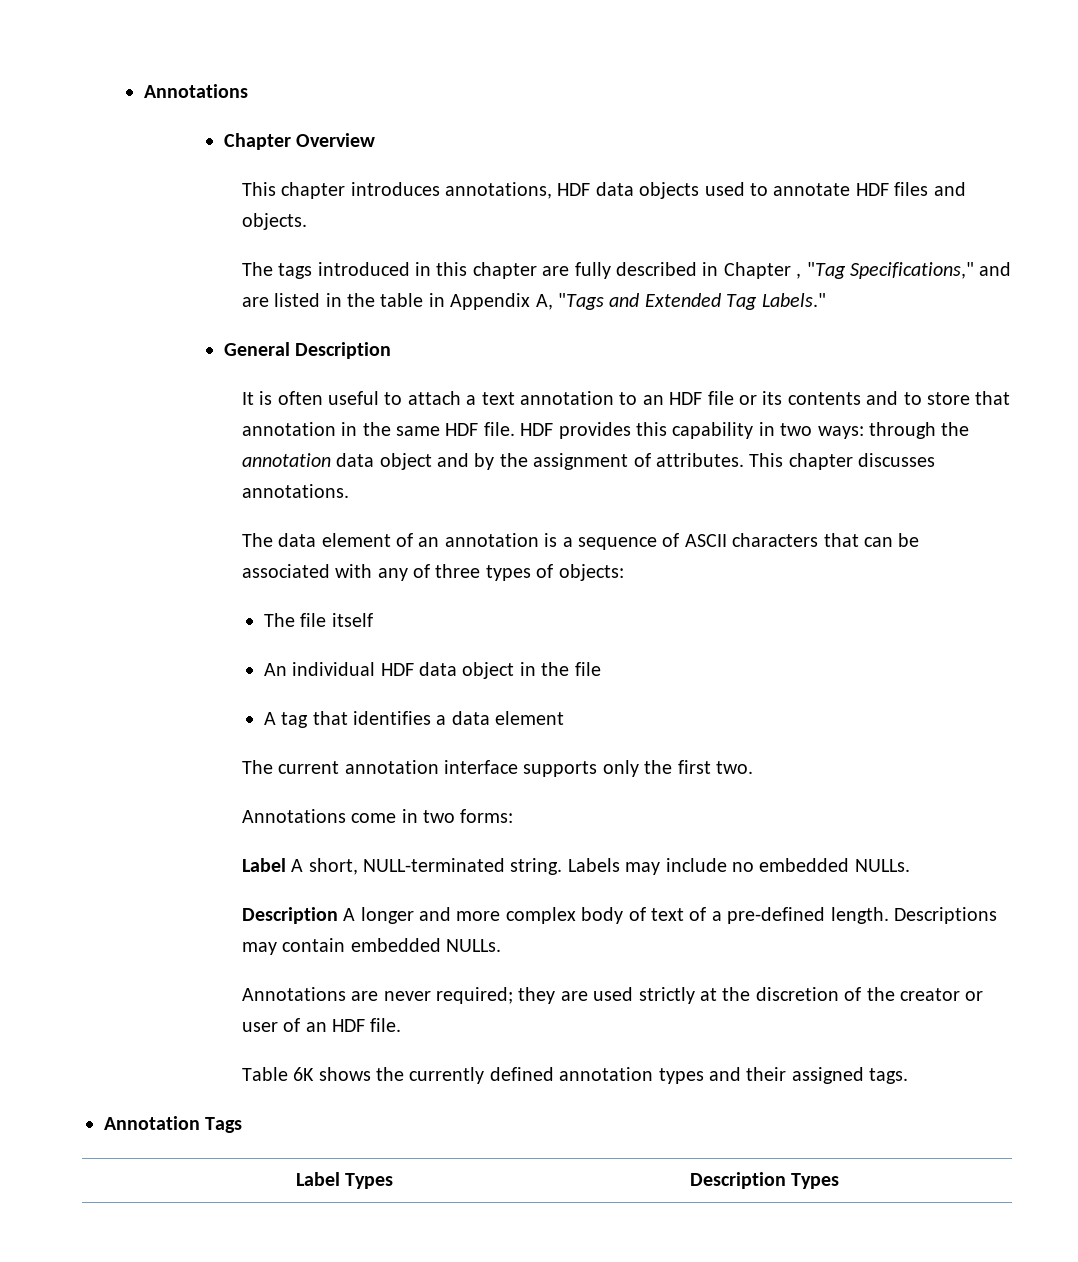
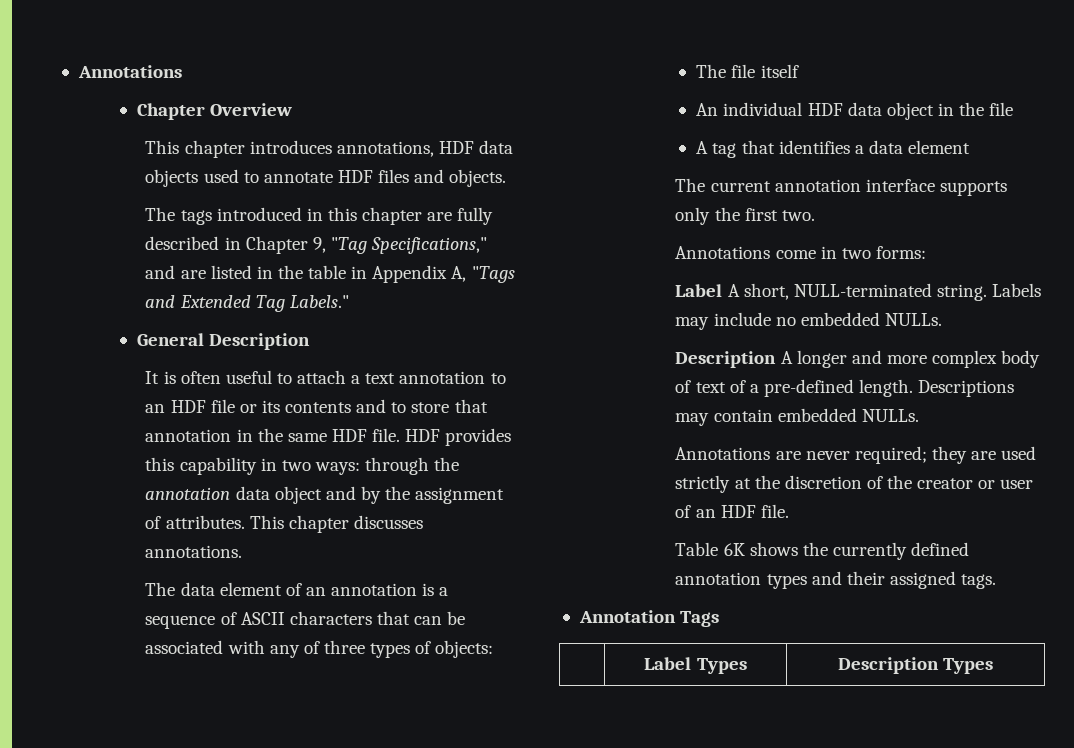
- The tags introduced in this chapter are fully described in Chapter , "Tag Specifications," and are listed in the table in Appendix A, "Tags and Extended Tag Labels."
+ The tags introduced in this chapter are fully described in Chapter 9, "Tag Specifications," and are listed in the table in Appendix A, "Tags and Extended Tag Labels."

